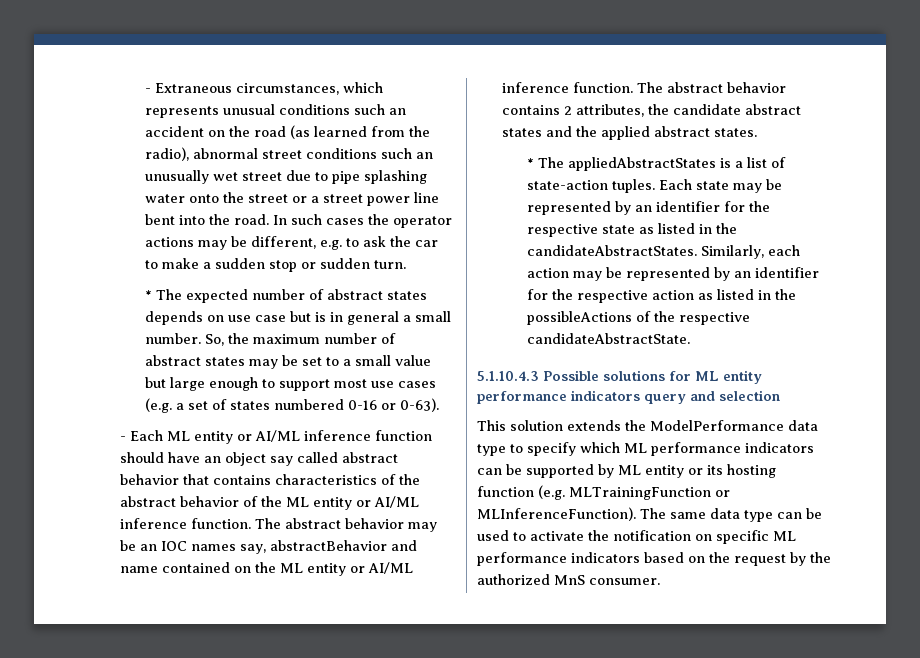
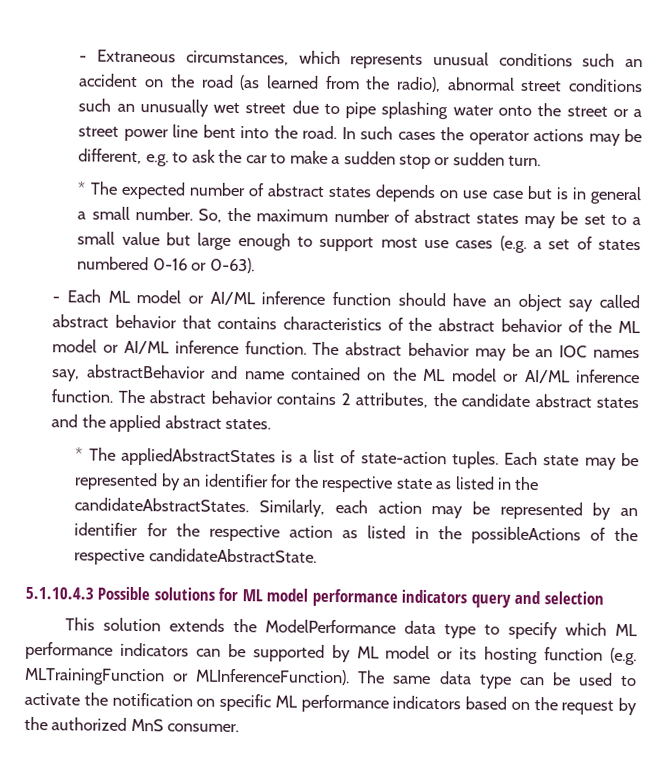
- - Each ML entity or AI/ML inference function should have an object say called abstract behavior that contains characteristics of the abstract behavior of the ML entity or AI/ML inference function.
+ - Each ML model or AI/ML inference function should have an object say called abstract behavior that contains characteristics of the abstract behavior of the ML model or AI/ML inference function.
- The abstract behavior may be an IOC names say, abstractBehavior and name contained on the ML entity or AI/ML inference function.
+ The abstract behavior may be an IOC names say, abstractBehavior and name contained on the ML model or AI/ML inference function.
- 5.1.10.4.3 Possible solutions for ML entity performance indicators query and selection
+ 5.1.10.4.3 Possible solutions for ML model performance indicators query and selection
- This solution extends the ModelPerformance data type to specify which ML performance indicators can be supported by ML entity or its hosting function (e.g. MLTrainingFunction or MLInferenceFunction).
+ This solution extends the ModelPerformance data type to specify which ML performance indicators can be supported by ML model or its hosting function (e.g. MLTrainingFunction or MLInferenceFunction).

